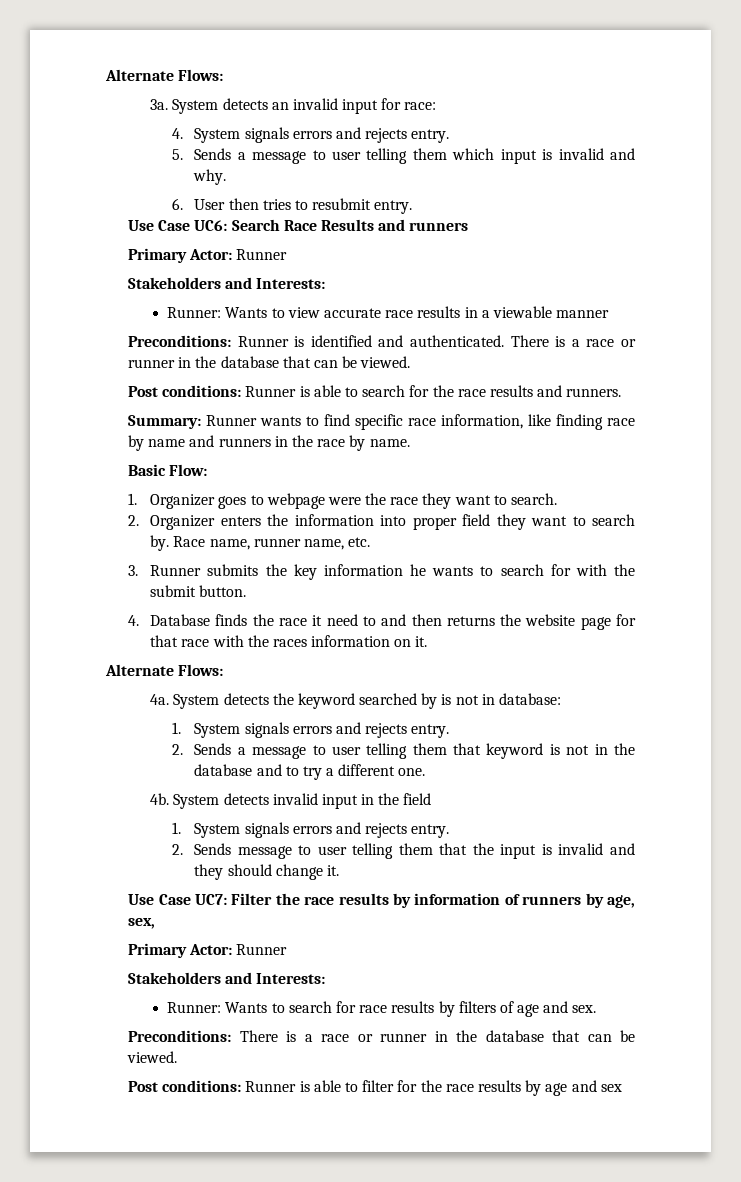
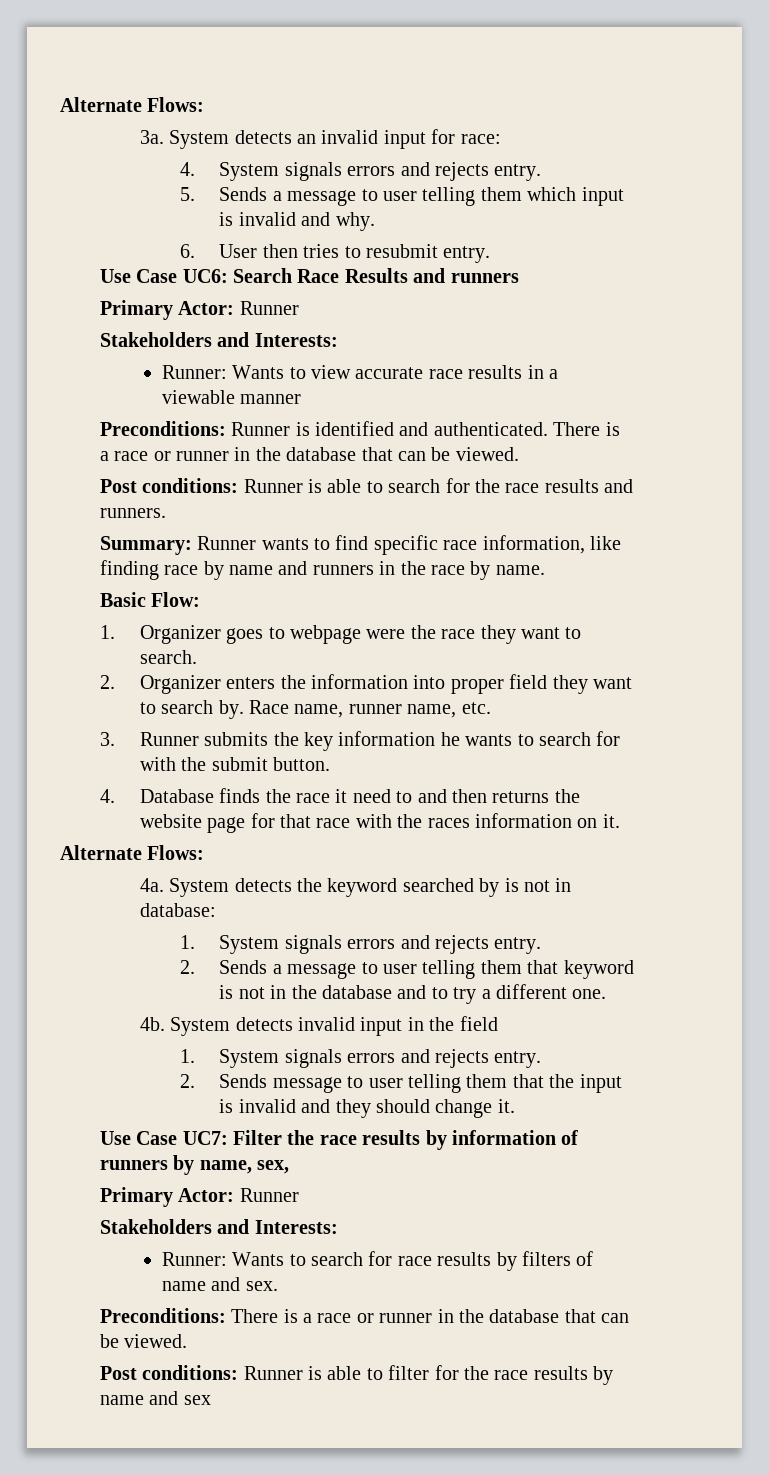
- Use Case UC7: Filter the race results by information of runners by age, sex,
+ Use Case UC7: Filter the race results by information of runners by name, sex,
- Runner: Wants to search for race results by filters of age and sex.
+ Runner: Wants to search for race results by filters of name and sex.
- Post conditions: Runner is able to filter for the race results by age and sex
+ Post conditions: Runner is able to filter for the race results by name and sex

